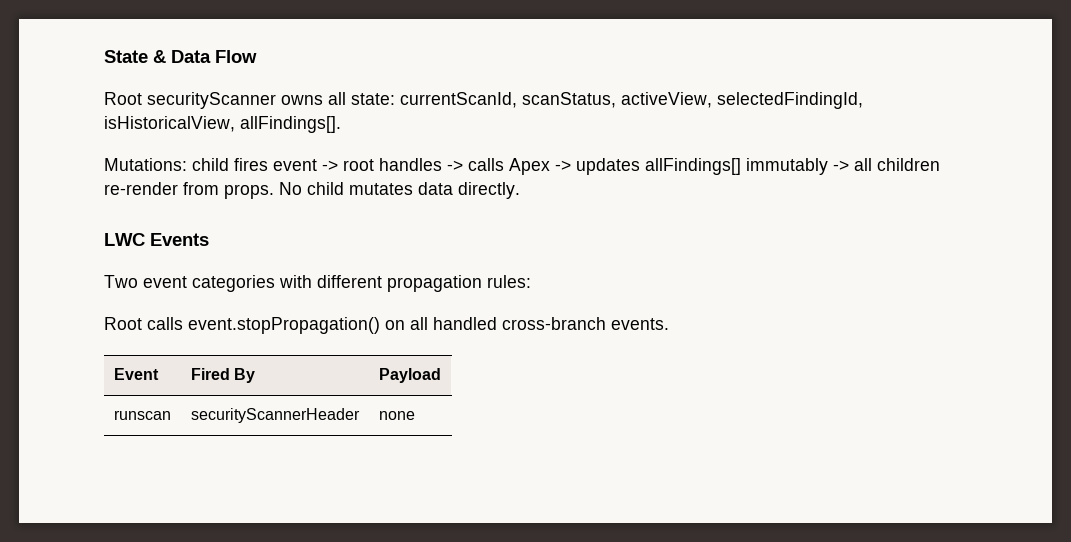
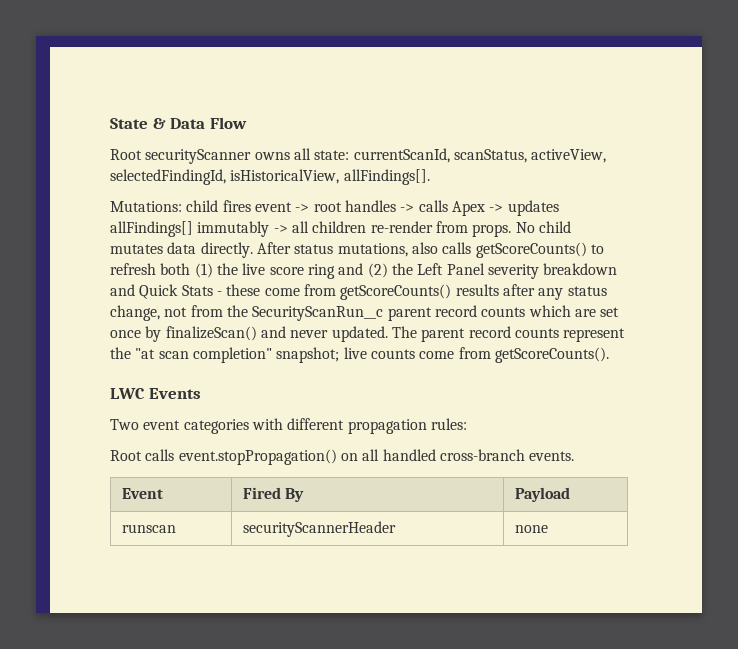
+ After status mutations, also calls getScoreCounts() to refresh both (1) the live score ring and (2) the Left Panel severity breakdown and Quick Stats - these come from getScoreCounts() results after any status change, not from the SecurityScanRun__c parent record counts which are set once by finalizeScan() and never updated. The parent record counts represent the "at scan completion" snapshot; live counts come from getScoreCounts().

